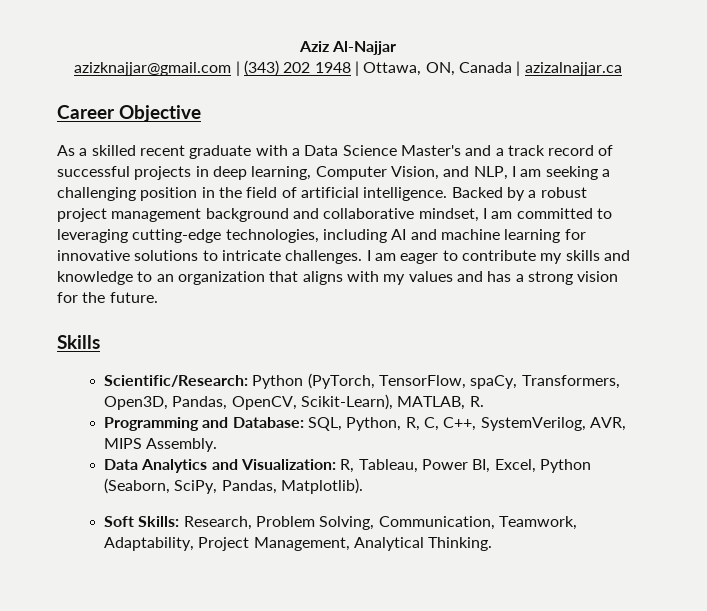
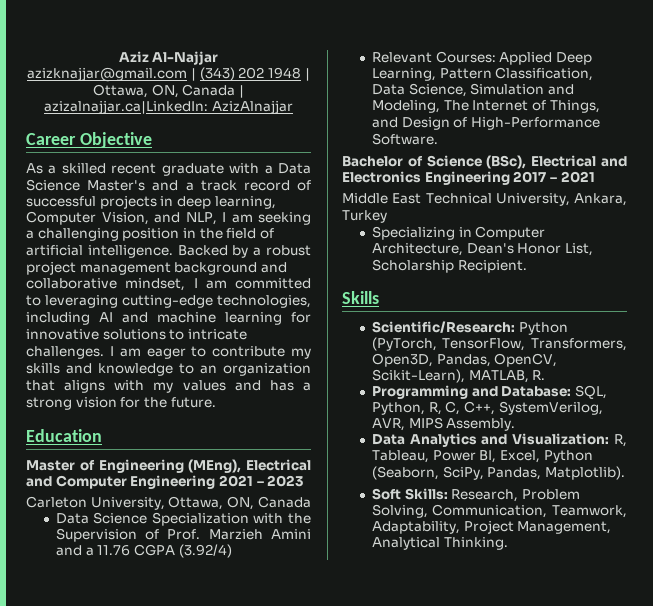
- azizknajjar@gmail.com | (343) 202 1948 | Ottawa, ON, Canada | azizalnajjar.ca
+ azizknajjar@gmail.com | (343) 202 1948 | Ottawa, ON, Canada | azizalnajjar.ca|LinkedIn: AzizAlnajjar
+ Education
+ Master of Engineering (MEng), Electrical and Computer Engineering 2021 – 2023
+ Carleton University, Ottawa, ON, Canada
+ Data Science Specialization with the Supervision of Prof. Marzieh Amini and a 11.76 CGPA (3.92/4)
+ Relevant Courses: Applied Deep Learning, Pattern Classification, Data Science, Simulation and Modeling, The Internet of Things, and Design of High-Performance Software.
+ Bachelor of Science (BSc), Electrical and Electronics Engineering 2017 – 2021
+ Middle East Technical University, Ankara, Turkey
+ Specializing in Computer Architecture, Dean's Honor List, Scholarship Recipient.
- Scientific/Research: Python (PyTorch, TensorFlow, spaCy, Transformers, Open3D, Pandas, OpenCV, Scikit-Learn), MATLAB, R.
+ Scientific/Research: Python (PyTorch, TensorFlow, Transformers, Open3D, Pandas, OpenCV, Scikit-Learn), MATLAB, R.

